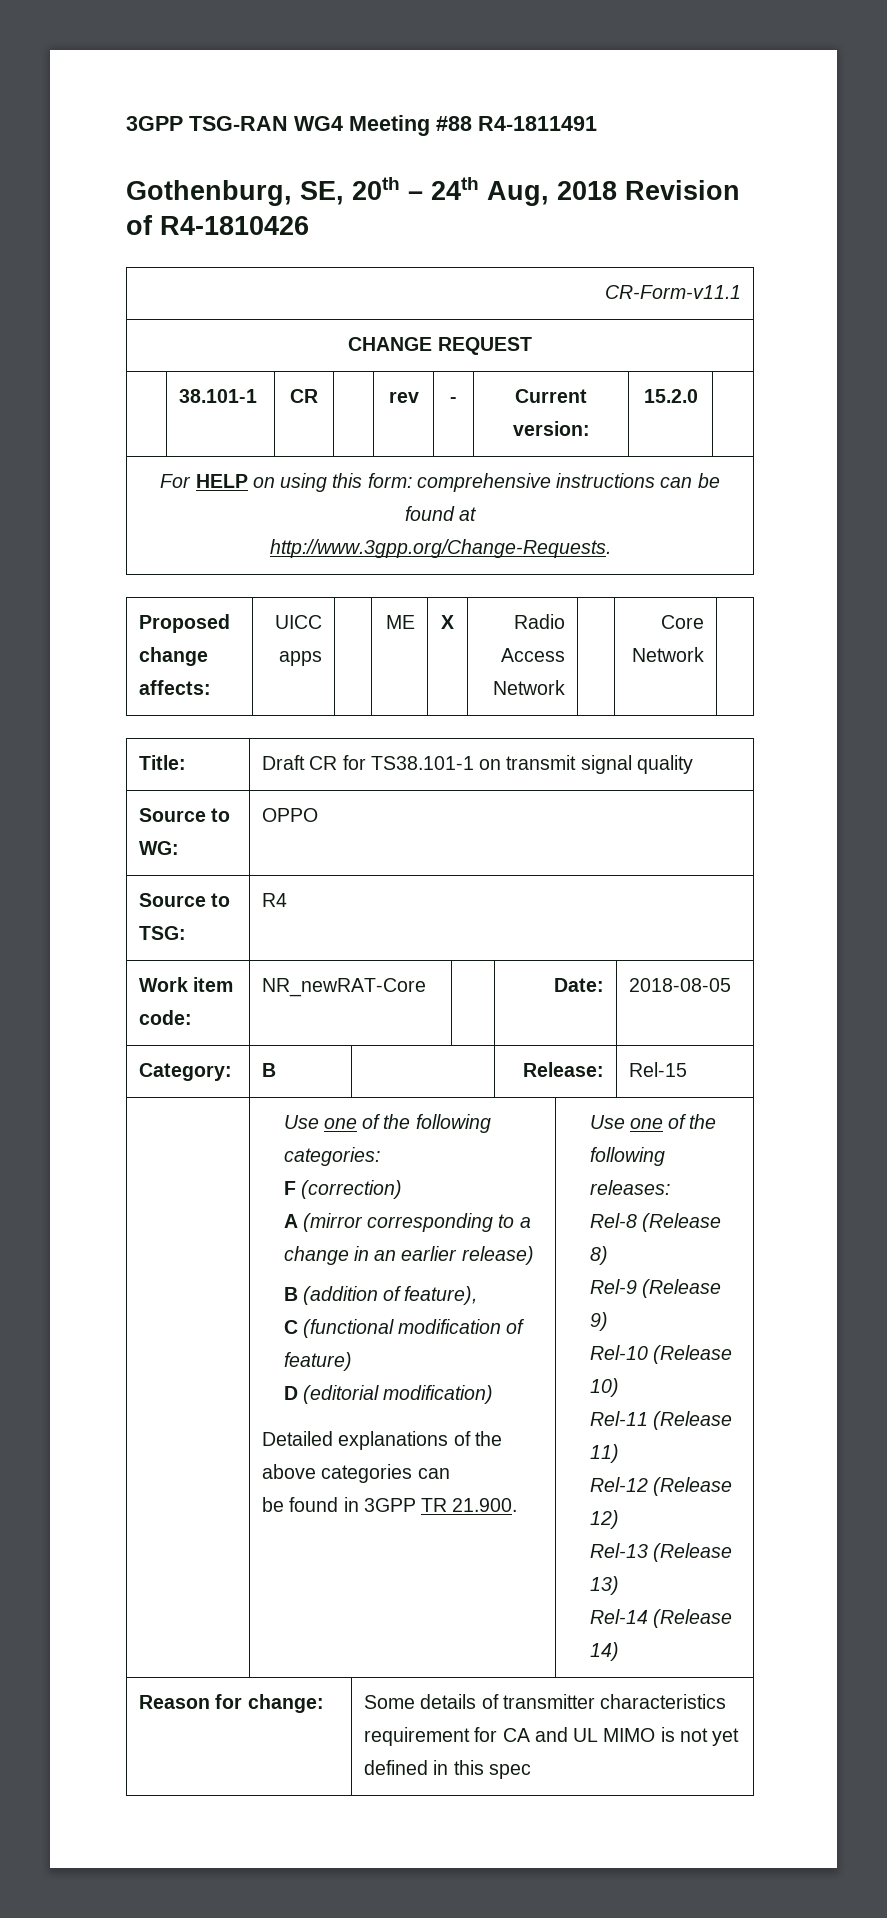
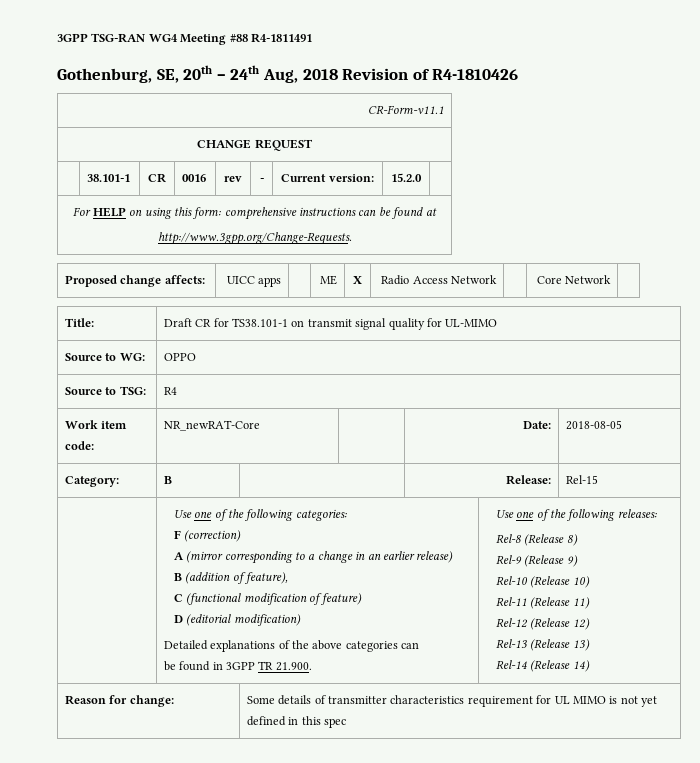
- | 38.101-1 | CR | | rev | - | Current version: | 15.2.0 |
+ | 38.101-1 | CR | 0016 | rev | - | Current version: | 15.2.0 |
- Title: | Draft CR for TS38.101-1 on transmit signal quality
+ Title: | Draft CR for TS38.101-1 on transmit signal quality for UL-MIMO
- Reason for change: | Some details of transmitter characteristics requirement for CA and UL MIMO is not yet defined in this spec
+ Reason for change: | Some details of transmitter characteristics requirement for UL MIMO is not yet defined in this spec

